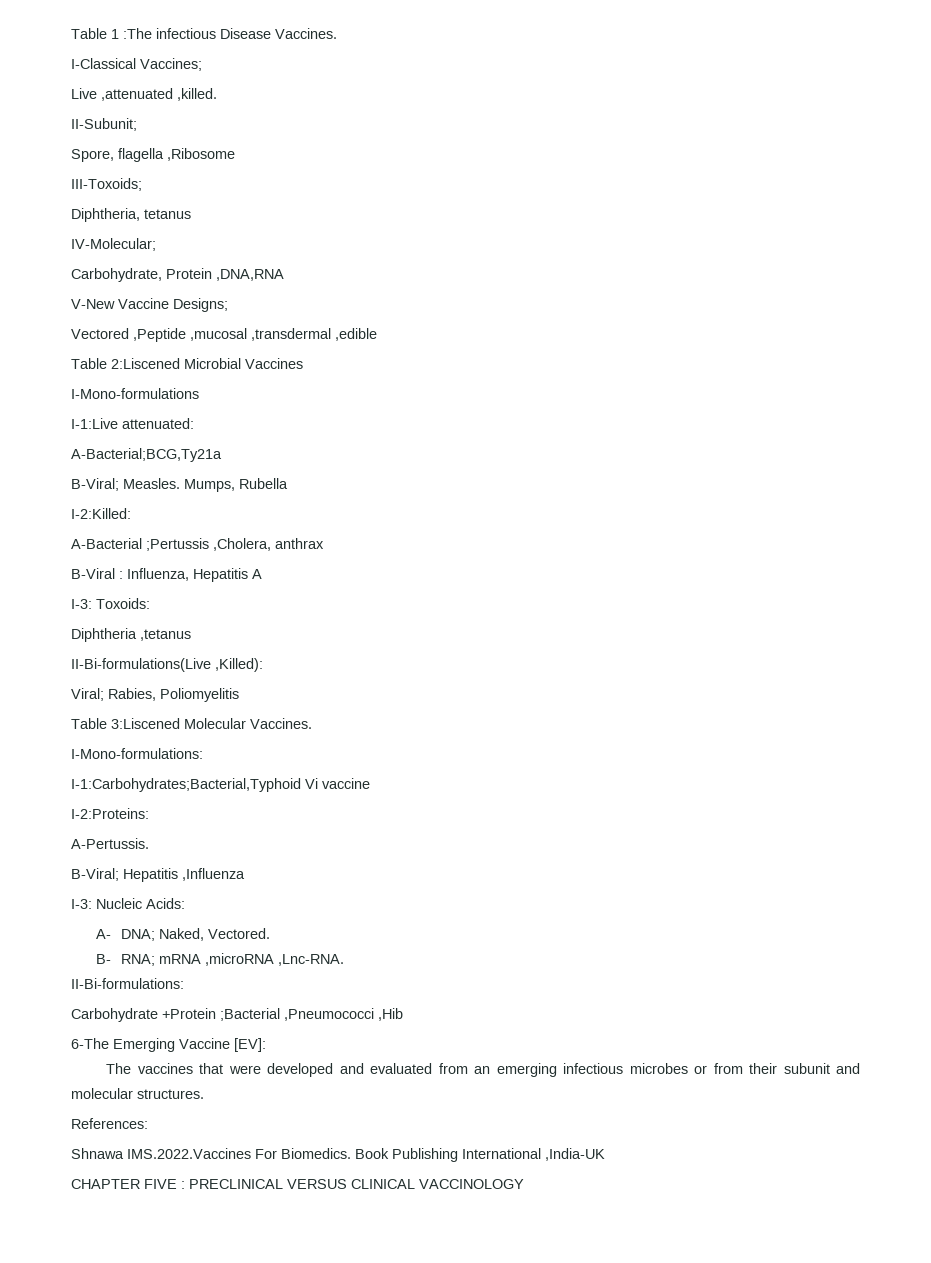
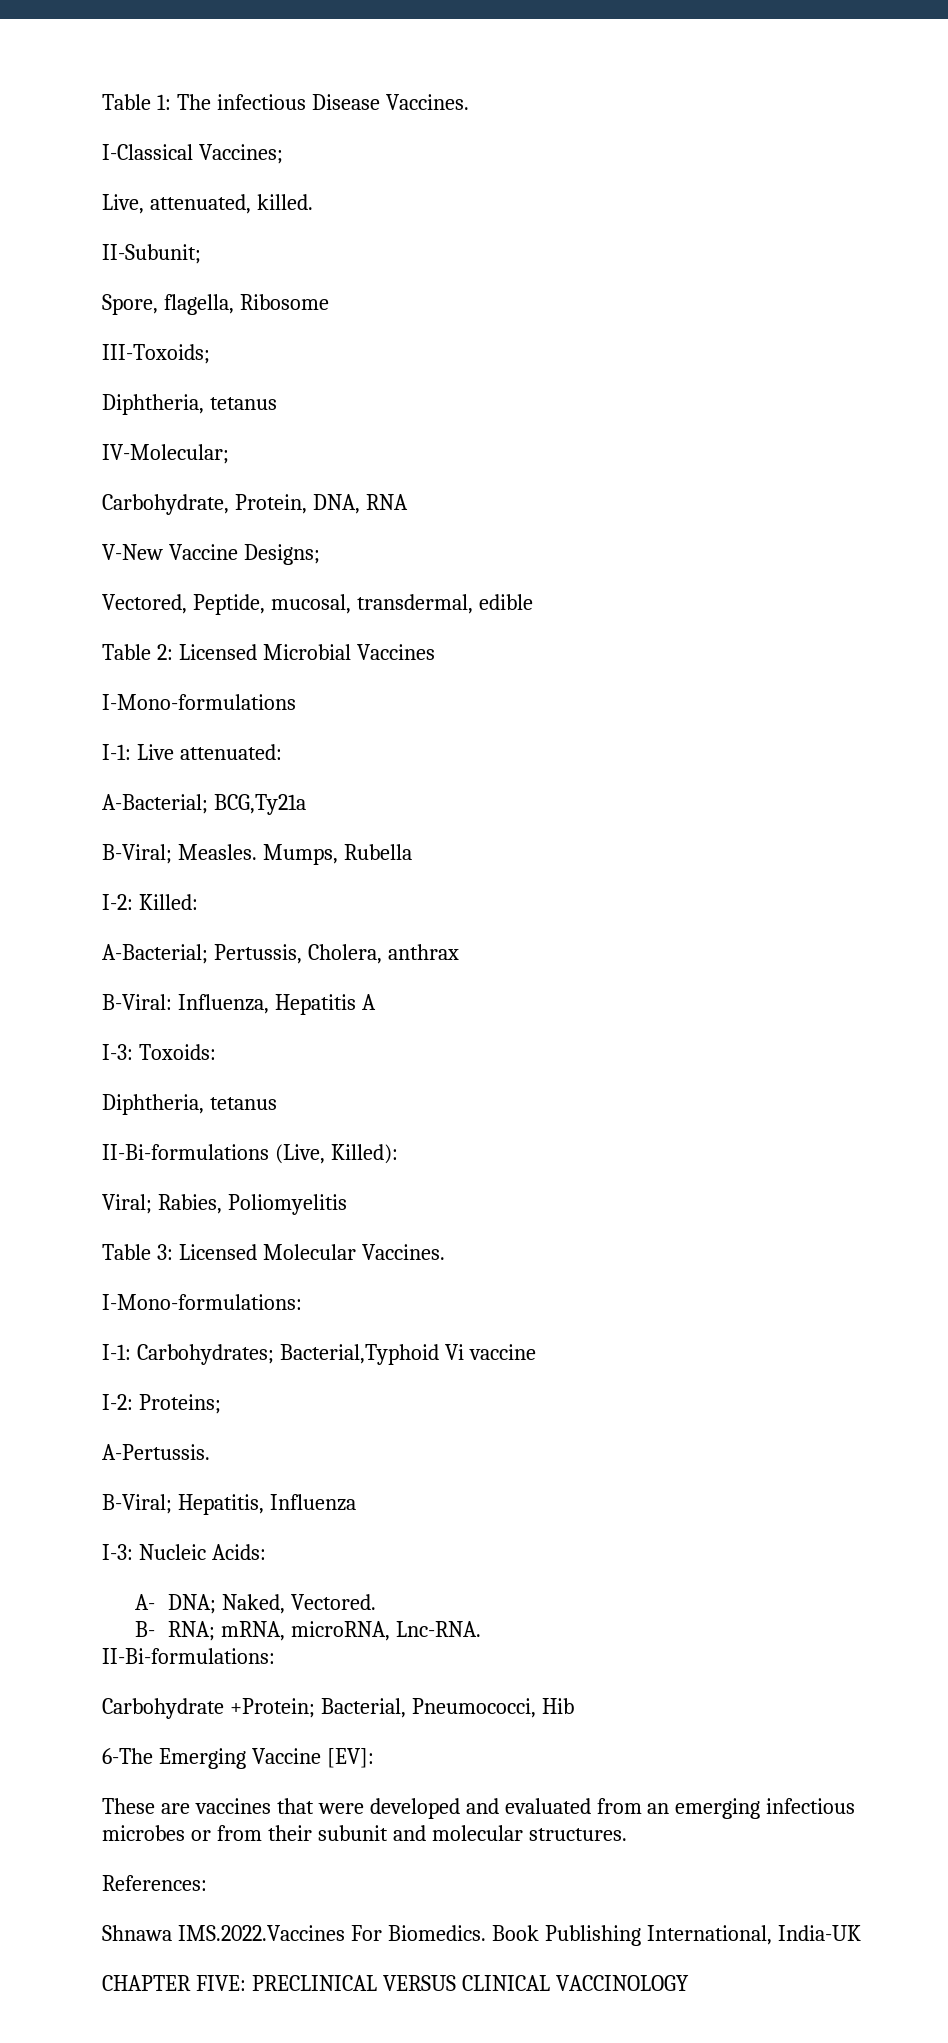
- Table 1 :The infectious Disease Vaccines.
+ Table 1: The infectious Disease Vaccines.
- Live ,attenuated ,killed.
+ Live, attenuated, killed.
- Spore, flagella ,Ribosome
+ Spore, flagella, Ribosome
- Carbohydrate, Protein ,DNA,RNA
+ Carbohydrate, Protein, DNA, RNA
- Vectored ,Peptide ,mucosal ,transdermal ,edible
- Table 2:Liscened Microbial Vaccines
+ Vectored, Peptide, mucosal, transdermal, edible
+ Table 2: Licensed Microbial Vaccines
- I-1:Live attenuated:
+ I-1: Live attenuated:
- A-Bacterial;BCG,Ty21a
+ A-Bacterial; BCG,Ty21a
- I-2:Killed:
- A-Bacterial ;Pertussis ,Cholera, anthrax
+ I-2: Killed:
+ A-Bacterial; Pertussis, Cholera, anthrax
- B-Viral : Influenza, Hepatitis A
+ B-Viral: Influenza, Hepatitis A
  I-3: Toxoids:
- Diphtheria ,tetanus
- II-Bi-formulations(Live ,Killed):
+ Diphtheria, tetanus
+ II-Bi-formulations (Live, Killed):
- Table 3:Liscened Molecular Vaccines.
+ Table 3: Licensed Molecular Vaccines.
- I-1:Carbohydrates;Bacterial,Typhoid Vi vaccine
+ I-1: Carbohydrates; Bacterial,Typhoid Vi vaccine
- I-2:Proteins:
+ I-2: Proteins;
- B-Viral; Hepatitis ,Influenza
+ B-Viral; Hepatitis, Influenza
- B- RNA; mRNA ,microRNA ,Lnc-RNA.
+ B- RNA; mRNA, microRNA, Lnc-RNA.
- Carbohydrate +Protein ;Bacterial ,Pneumococci ,Hib
+ Carbohydrate +Protein; Bacterial, Pneumococci, Hib
- The vaccines that were developed and evaluated from an emerging infectious microbes or from their subunit and molecular structures.
+ These are vaccines that were developed and evaluated from an emerging infectious microbes or from their subunit and molecular structures.
- Book Publishing International ,India-UK
+ Book Publishing International, India-UK
- CHAPTER FIVE : PRECLINICAL VERSUS CLINICAL VACCINOLOGY
+ CHAPTER FIVE: PRECLINICAL VERSUS CLINICAL VACCINOLOGY

